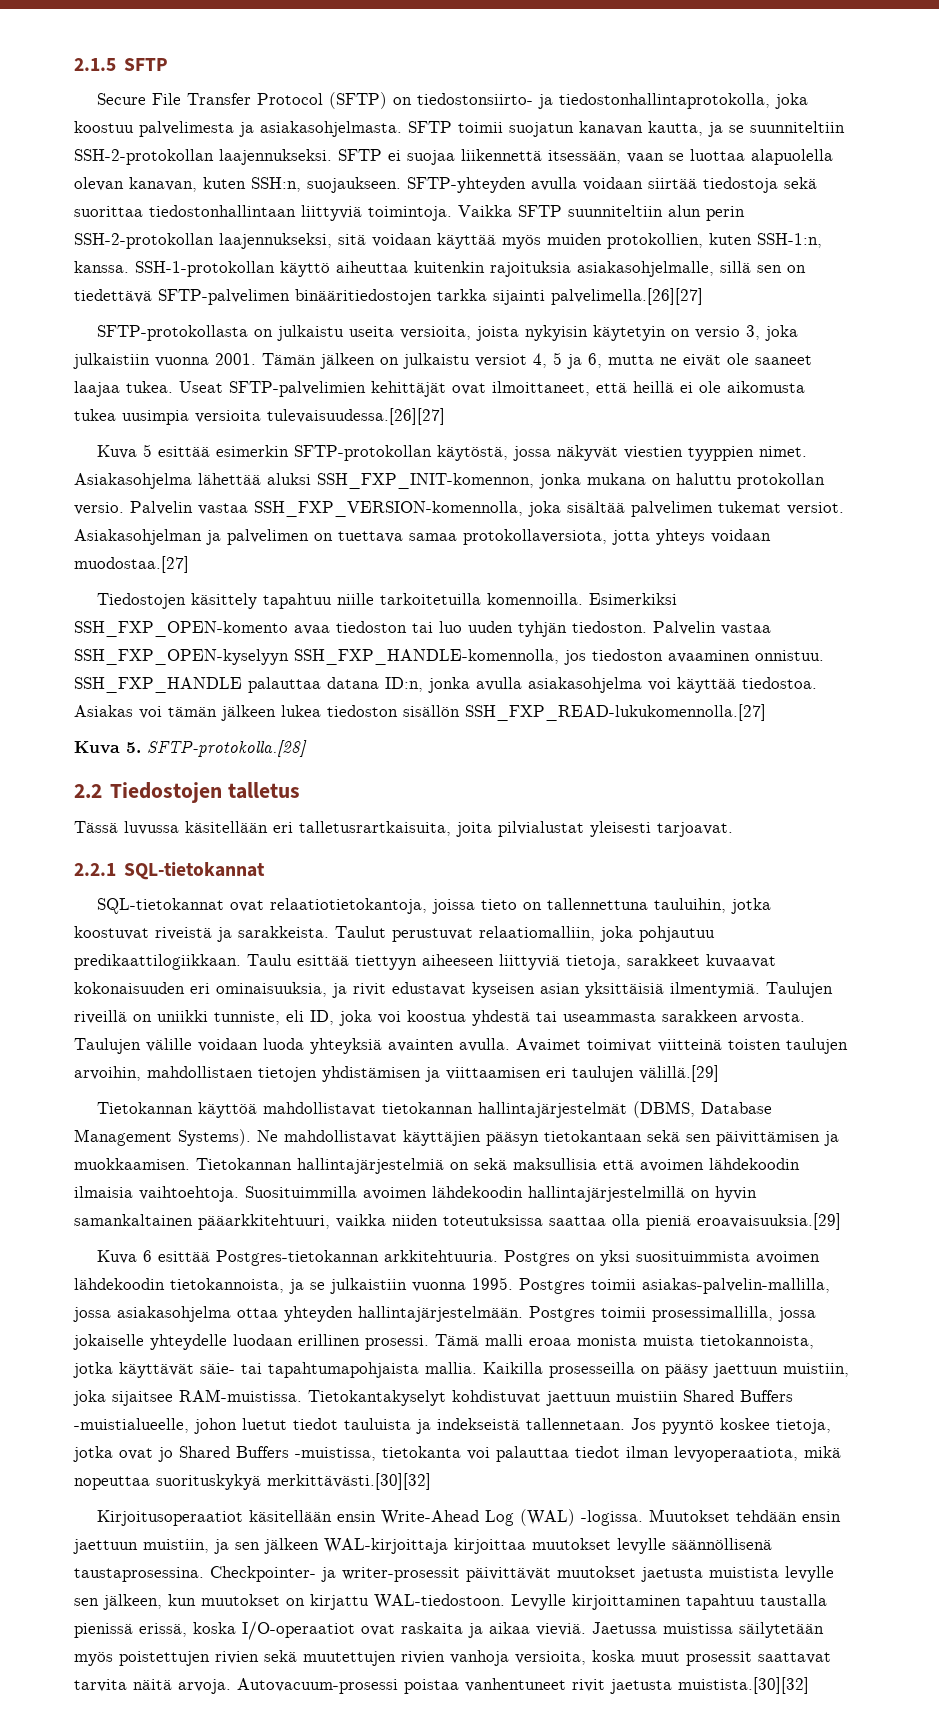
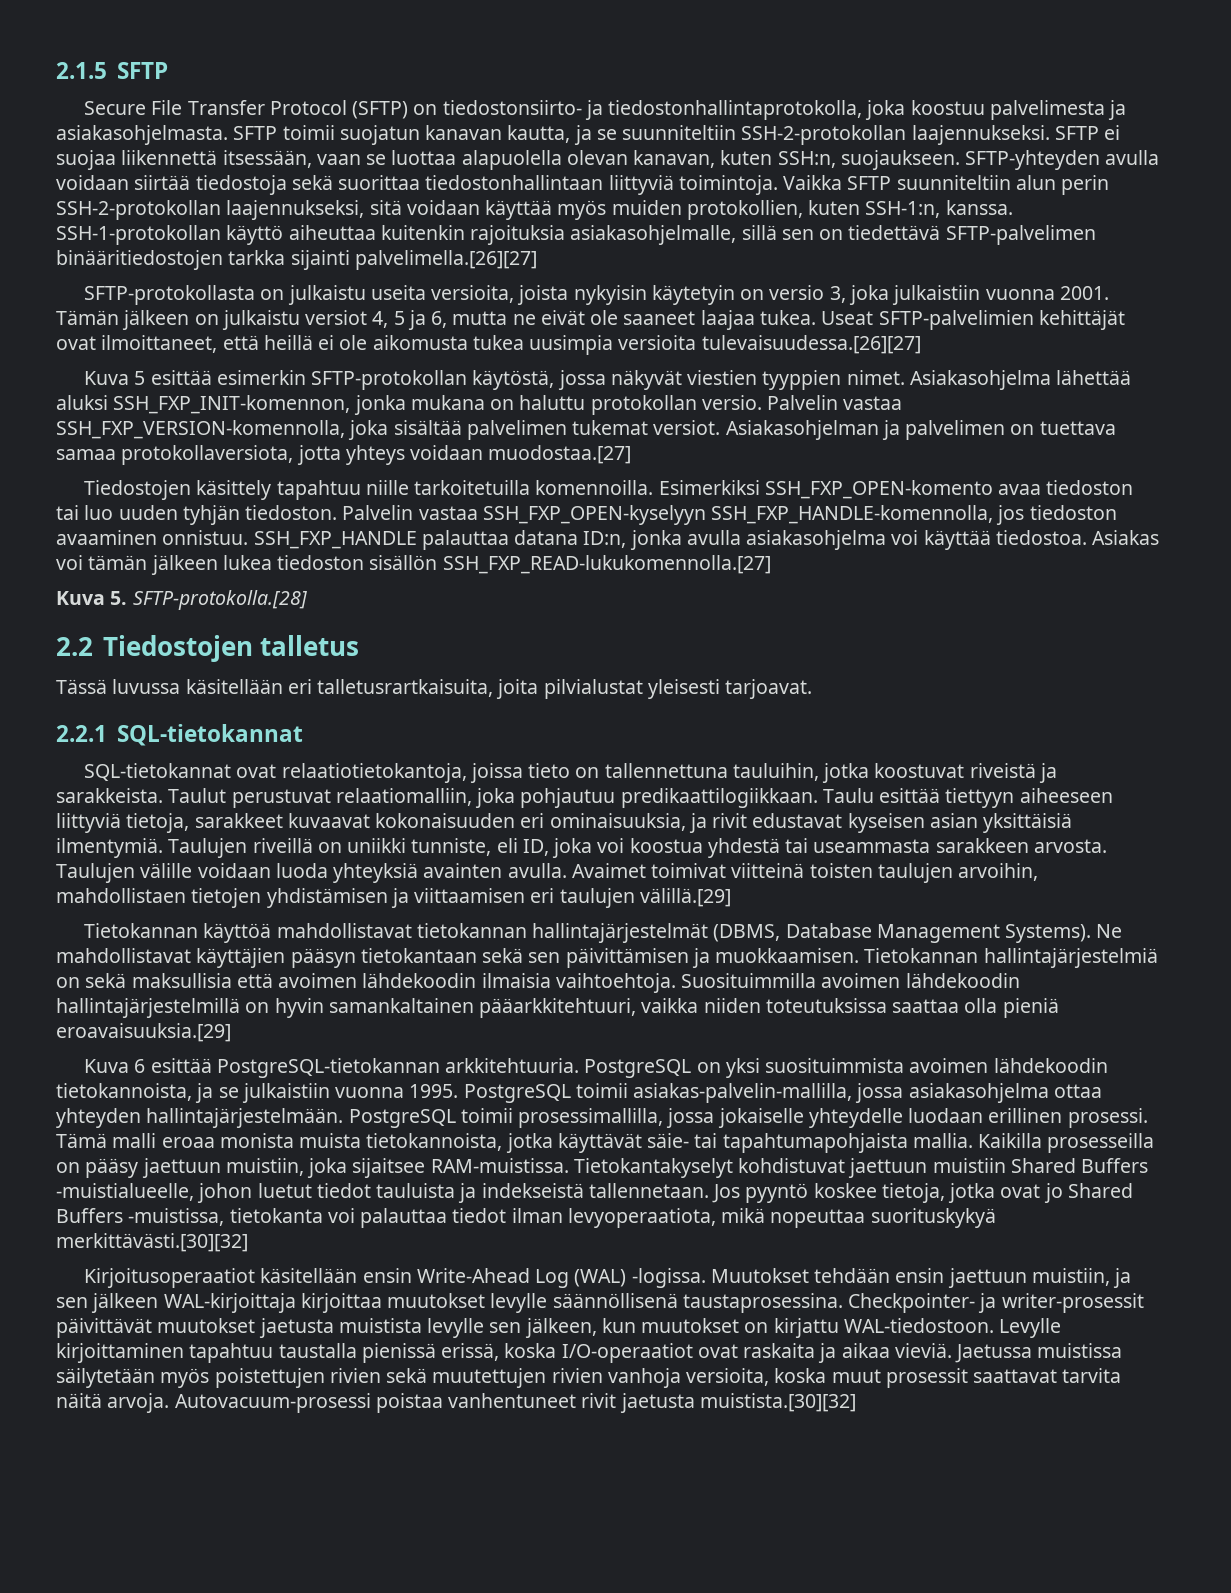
- Kuva 6 esittää Postgres-tietokannan arkkitehtuuria. Postgres on yksi suosituimmista avoimen lähdekoodin tietokannoista, ja se julkaistiin vuonna 1995.
+ Kuva 6 esittää PostgreSQL-tietokannan arkkitehtuuria. PostgreSQL on yksi suosituimmista avoimen lähdekoodin tietokannoista, ja se julkaistiin vuonna 1995.
- Postgres toimii asiakas-palvelin-mallilla, jossa asiakasohjelma ottaa yhteyden hallintajärjestelmään.
+ PostgreSQL toimii asiakas-palvelin-mallilla, jossa asiakasohjelma ottaa yhteyden hallintajärjestelmään.
- Postgres toimii prosessimallilla, jossa jokaiselle yhteydelle luodaan erillinen prosessi.
+ PostgreSQL toimii prosessimallilla, jossa jokaiselle yhteydelle luodaan erillinen prosessi.

